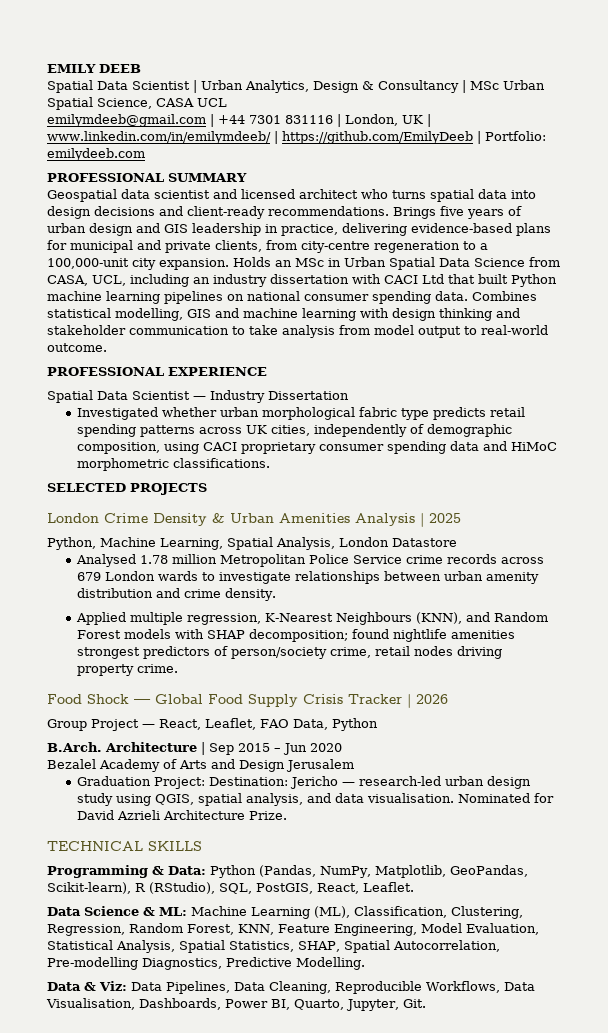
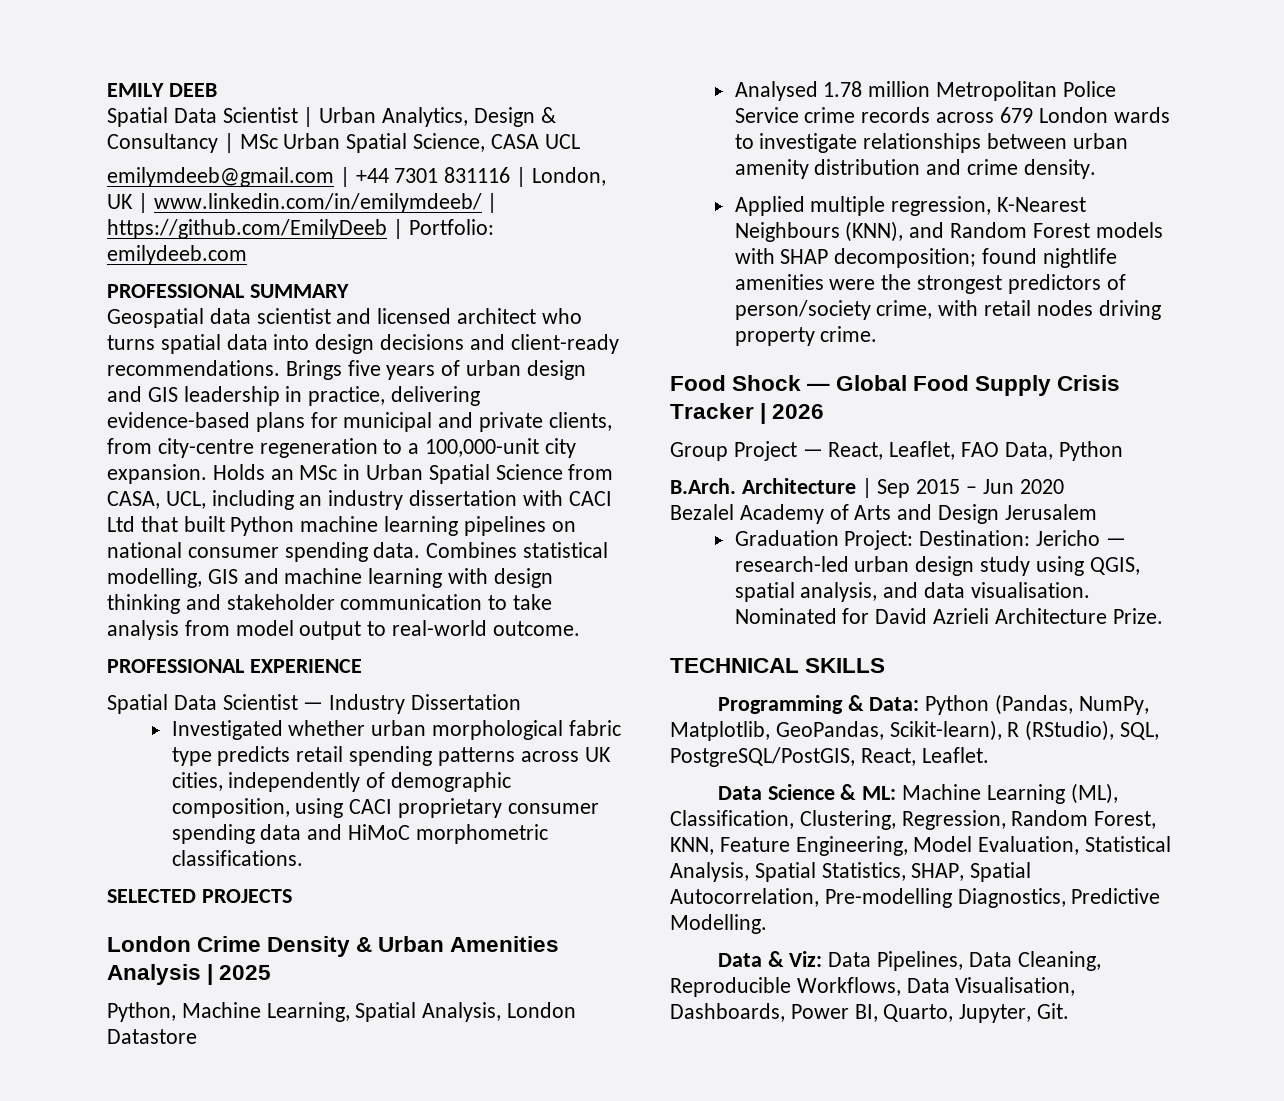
- Holds an MSc in Urban Spatial Data Science from CASA, UCL, including an industry dissertation with CACI Ltd that built Python machine learning pipelines on national consumer spending data.
+ Holds an MSc in Urban Spatial Science from CASA, UCL, including an industry dissertation with CACI Ltd that built Python machine learning pipelines on national consumer spending data.
- Applied multiple regression, K-Nearest Neighbours (KNN), and Random Forest models with SHAP decomposition; found nightlife amenities strongest predictors of person/society crime, retail nodes driving property crime.
+ Applied multiple regression, K-Nearest Neighbours (KNN), and Random Forest models with SHAP decomposition; found nightlife amenities were the strongest predictors of person/society crime, with retail nodes driving property crime.
- Programming & Data: Python (Pandas, NumPy, Matplotlib, GeoPandas, Scikit-learn), R (RStudio), SQL, PostGIS, React, Leaflet.
+ Programming & Data: Python (Pandas, NumPy, Matplotlib, GeoPandas, Scikit-learn), R (RStudio), SQL, PostgreSQL/PostGIS, React, Leaflet.

